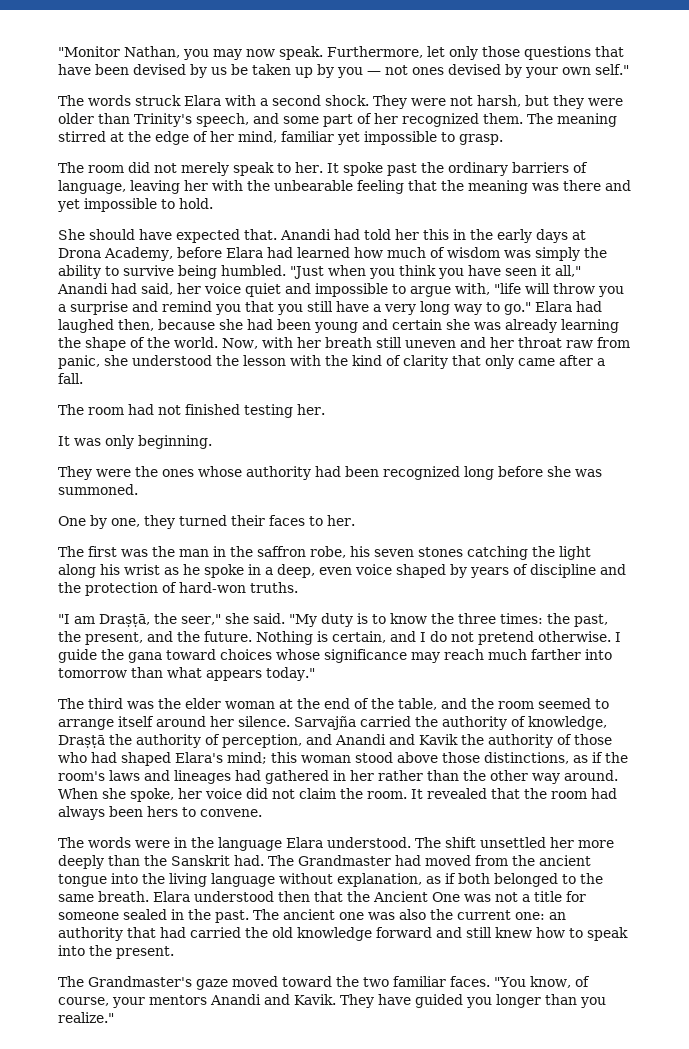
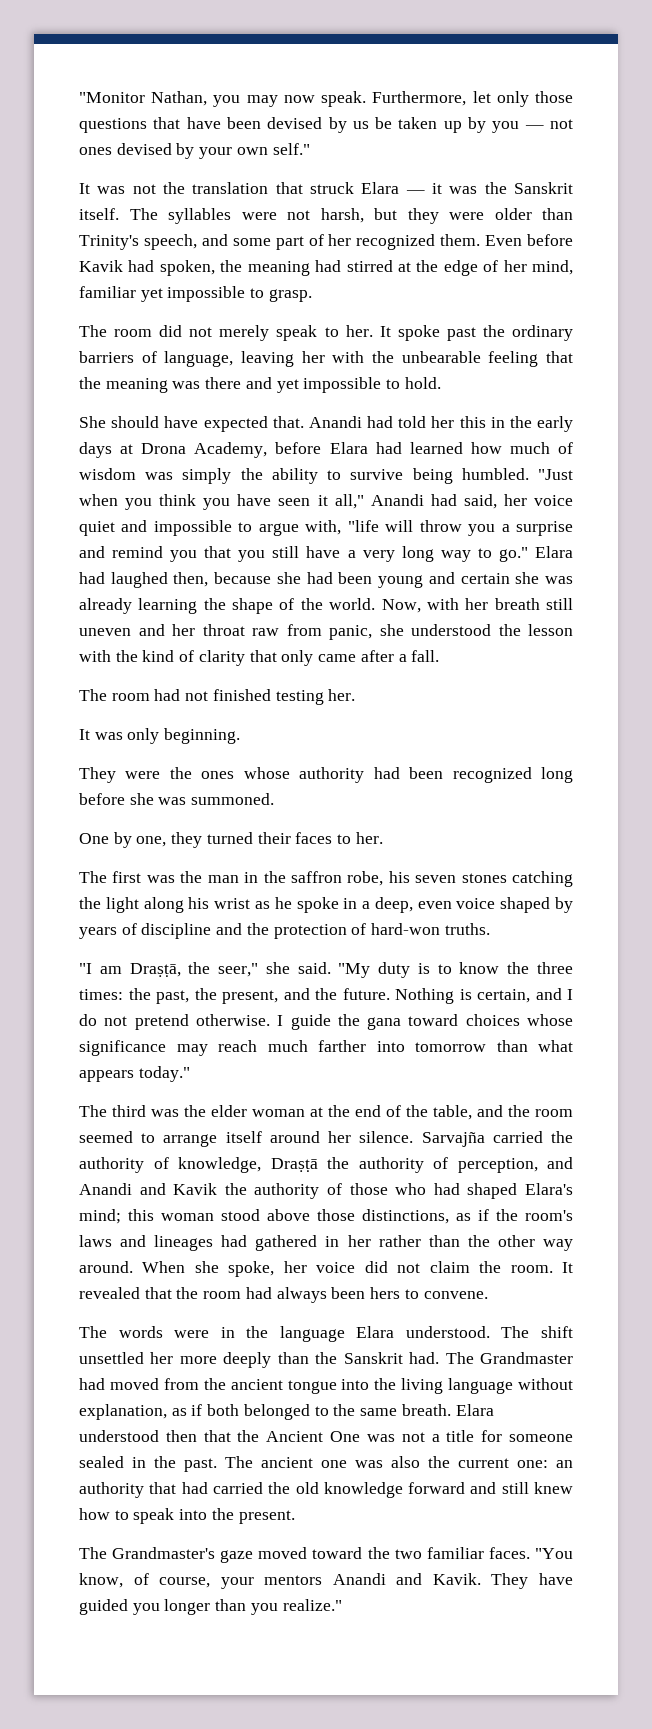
- The words struck Elara with a second shock. They were not harsh, but they were older than Trinity's speech, and some part of her recognized them.
+ It was not the translation that struck Elara — it was the Sanskrit itself. The syllables were not harsh, but they were older than Trinity's speech, and some part of her recognized them.
- The meaning stirred at the edge of her mind, familiar yet impossible to grasp.
+ Even before Kavik had spoken, the meaning had stirred at the edge of her mind, familiar yet impossible to grasp.

